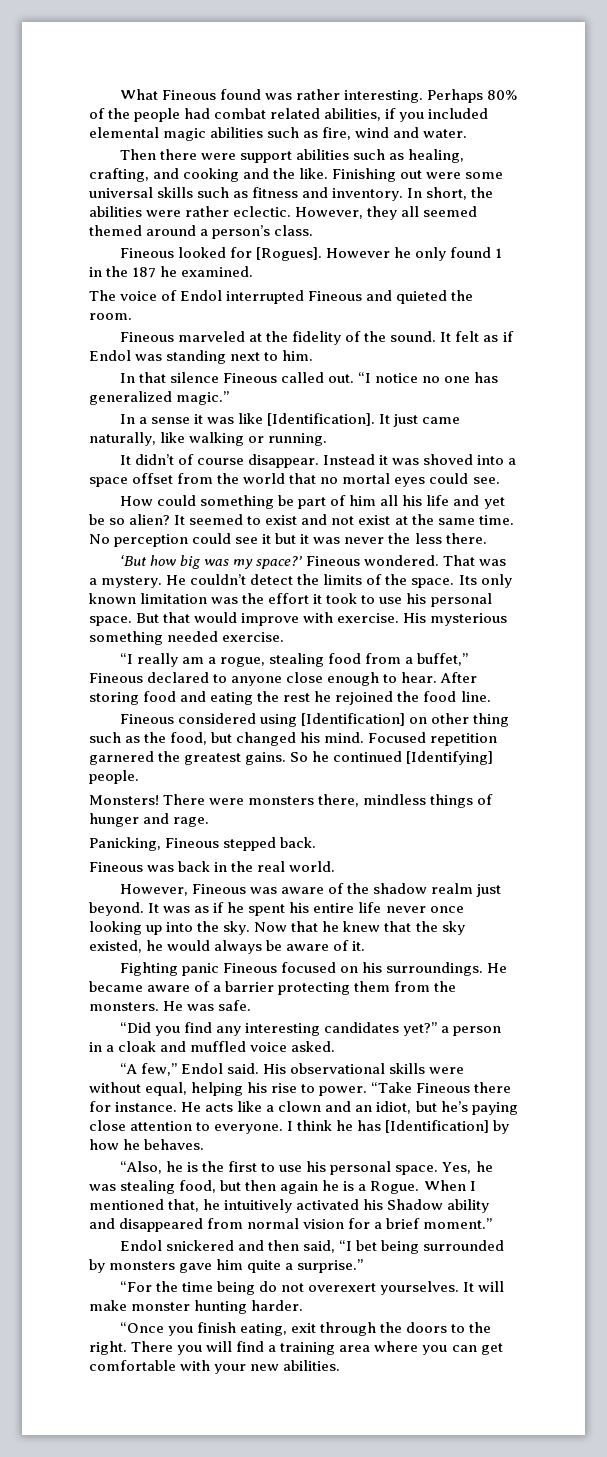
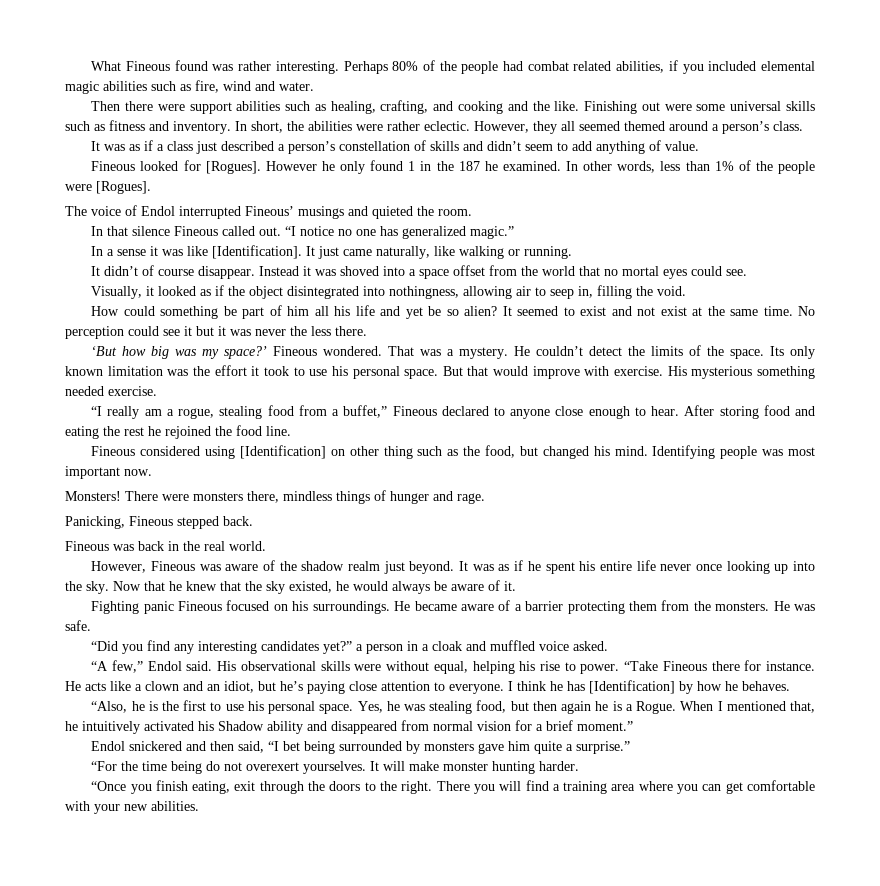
+ It was as if a class just described a person’s constellation of skills and didn’t seem to add anything of value.
+ In other words, less than 1% of the people were [Rogues].
- The voice of Endol interrupted Fineous and quieted the room.
+ The voice of Endol interrupted Fineous’ musings and quieted the room.
- Fineous marveled at the fidelity of the sound. It felt as if Endol was standing next to him.
+ Visually, it looked as if the object disintegrated into nothingness, allowing air to seep in, filling the void.
- Focused repetition garnered the greatest gains. So he continued [Identifying] people.
+ Identifying people was most important now.

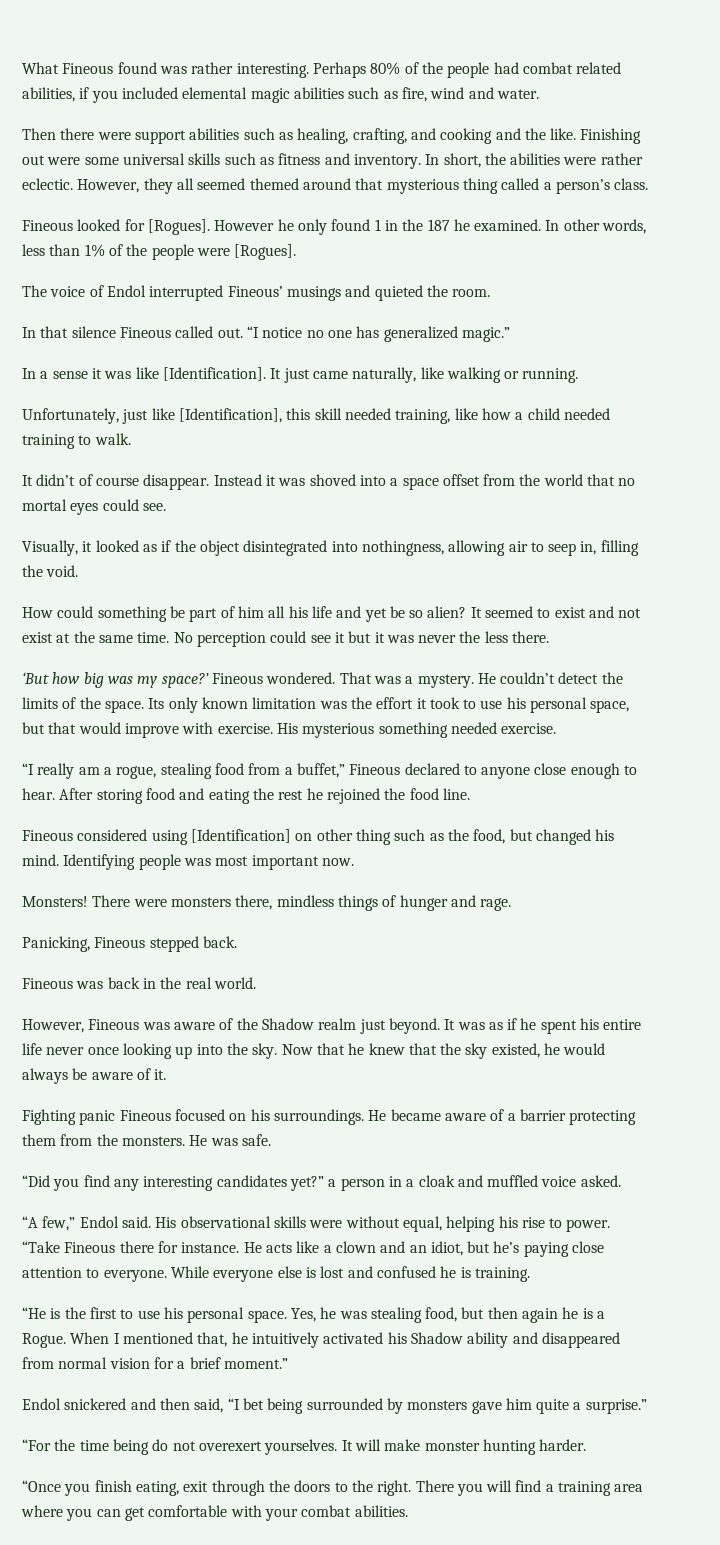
- However, they all seemed themed around a person’s class.
+ However, they all seemed themed around that mysterious thing called a person’s class.
- It was as if a class just described a person’s constellation of skills and didn’t seem to add anything of value.
+ Unfortunately, just like [Identification], this skill needed training, like how a child needed training to walk.
- Its only known limitation was the effort it took to use his personal space. But that would improve with exercise.
+ Its only known limitation was the effort it took to use his personal space, but that would improve with exercise.
- However, Fineous was aware of the shadow realm just beyond.
+ However, Fineous was aware of the Shadow realm just beyond.
- I think he has [Identification] by how he behaves.
- “Also, he is the first to use his personal space.
+ While everyone else is lost and confused he is training.
+ “He is the first to use his personal space.
- There you will find a training area where you can get comfortable with your new abilities.
+ There you will find a training area where you can get comfortable with your combat abilities.

